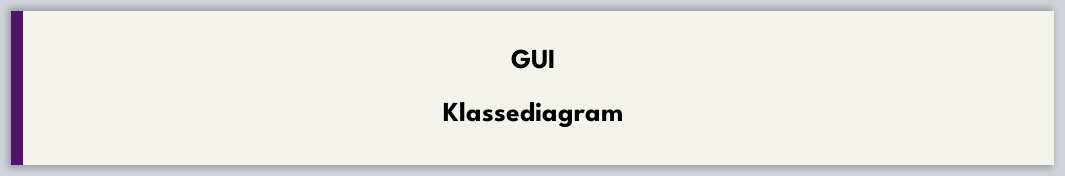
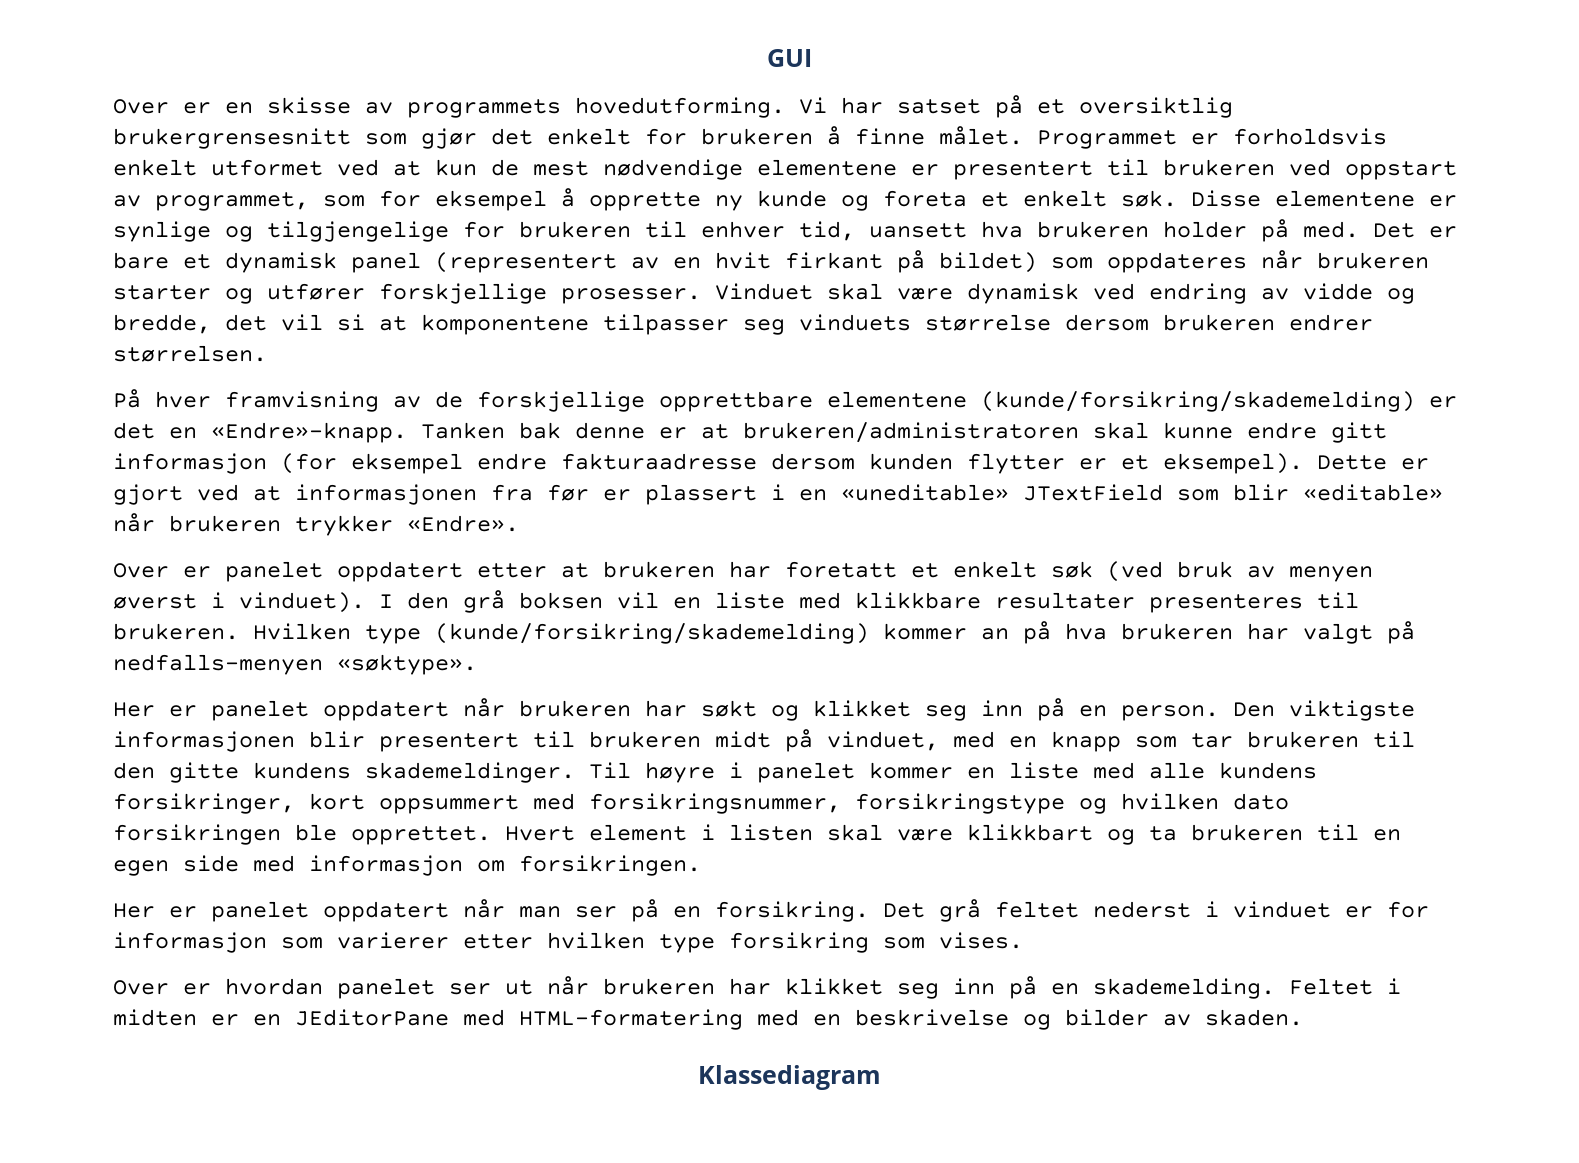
+ Over er en skisse av programmets hovedutforming. Vi har satset på et oversiktlig brukergrensesnitt som gjør det enkelt for brukeren å finne målet. Programmet er forholdsvis enkelt utformet ved at kun de mest nødvendige elementene er presentert til brukeren ved oppstart av programmet, som for eksempel å opprette ny kunde og foreta et enkelt søk. Disse elementene er synlige og tilgjengelige for brukeren til enhver tid, uansett hva brukeren holder på med. Det er bare et dynamisk panel (representert av en hvit firkant på bildet) som oppdateres når brukeren starter og utfører forskjellige prosesser. Vinduet skal være dynamisk ved endring av vidde og bredde, det vil si at komponentene tilpasser seg vinduets størrelse dersom brukeren endrer størrelsen.
+ På hver framvisning av de forskjellige opprettbare elementene (kunde/forsikring/skademelding) er det en «Endre»-knapp. Tanken bak denne er at brukeren/administratoren skal kunne endre gitt informasjon (for eksempel endre fakturaadresse dersom kunden flytter er et eksempel). Dette er gjort ved at informasjonen fra før er plassert i en «uneditable» JTextField som blir «editable» når brukeren trykker «Endre».
+ Over er panelet oppdatert etter at brukeren har foretatt et enkelt søk (ved bruk av menyen øverst i vinduet). I den grå boksen vil en liste med klikkbare resultater presenteres til brukeren. Hvilken type (kunde/forsikring/skademelding) kommer an på hva brukeren har valgt på nedfalls-menyen «søktype».
+ Her er panelet oppdatert når brukeren har søkt og klikket seg inn på en person. Den viktigste informasjonen blir presentert til brukeren midt på vinduet, med en knapp som tar brukeren til den gitte kundens skademeldinger. Til høyre i panelet kommer en liste med alle kundens forsikringer, kort oppsummert med forsikringsnummer, forsikringstype og hvilken dato forsikringen ble opprettet. Hvert element i listen skal være klikkbart og ta brukeren til en egen side med informasjon om forsikringen.
+ Her er panelet oppdatert når man ser på en forsikring. Det grå feltet nederst i vinduet er for informasjon som varierer etter hvilken type forsikring som vises.
+ Over er hvordan panelet ser ut når brukeren har klikket seg inn på en skademelding. Feltet i midten er en JEditorPane med HTML-formatering med en beskrivelse og bilder av skaden.

